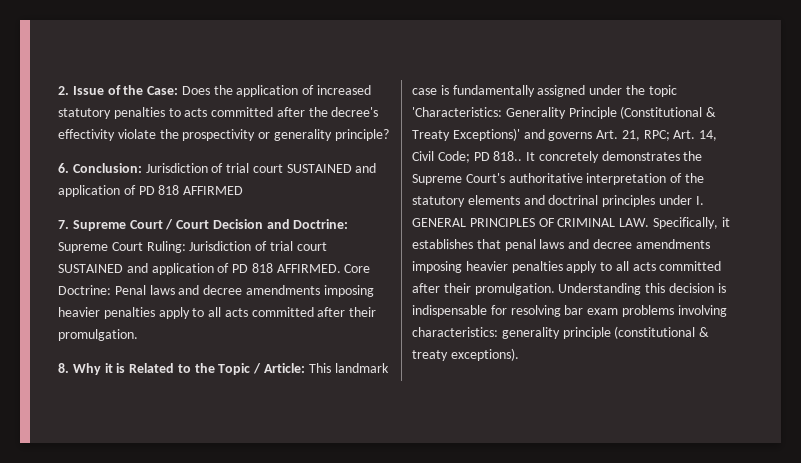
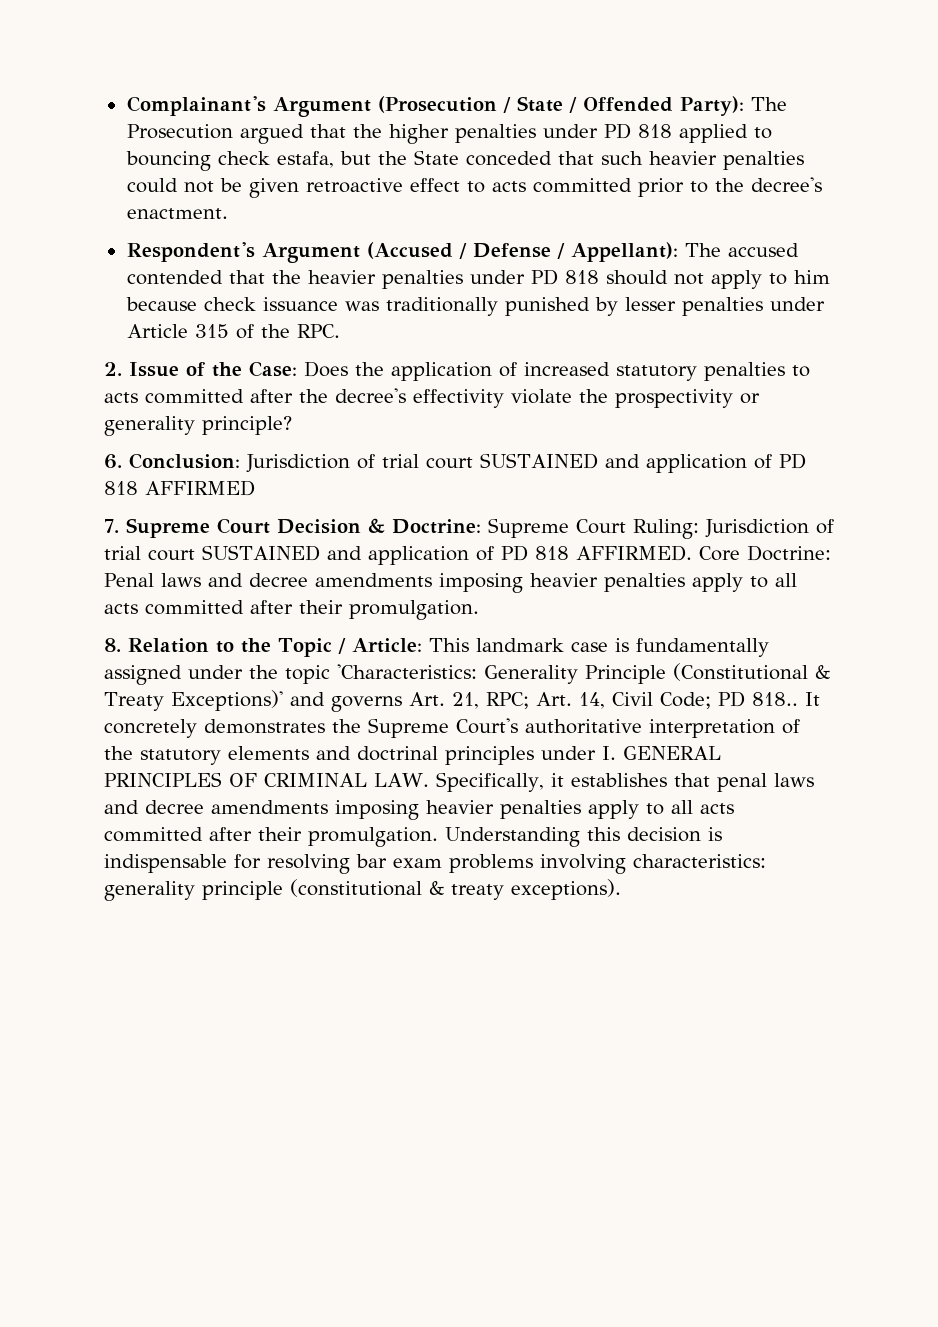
+ Complainant's Argument (Prosecution / State / Offended Party): The Prosecution argued that the higher penalties under PD 818 applied to bouncing check estafa, but the State conceded that such heavier penalties could not be given retroactive effect to acts committed prior to the decree's enactment.
+ Respondent's Argument (Accused / Defense / Appellant): The accused contended that the heavier penalties under PD 818 should not apply to him because check issuance was traditionally punished by lesser penalties under Article 315 of the RPC.
- 7. Supreme Court / Court Decision and Doctrine: Supreme Court Ruling: Jurisdiction of trial court SUSTAINED and application of PD 818 AFFIRMED.
+ 7. Supreme Court Decision & Doctrine: Supreme Court Ruling: Jurisdiction of trial court SUSTAINED and application of PD 818 AFFIRMED.
- 8. Why it is Related to the Topic / Article: This landmark case is fundamentally assigned under the topic 'Characteristics: Generality Principle (Constitutional & Treaty Exceptions)' and governs Art. 21, RPC; Art. 14, Civil Code; PD 818..
+ 8. Relation to the Topic / Article: This landmark case is fundamentally assigned under the topic 'Characteristics: Generality Principle (Constitutional & Treaty Exceptions)' and governs Art. 21, RPC; Art. 14, Civil Code; PD 818..

